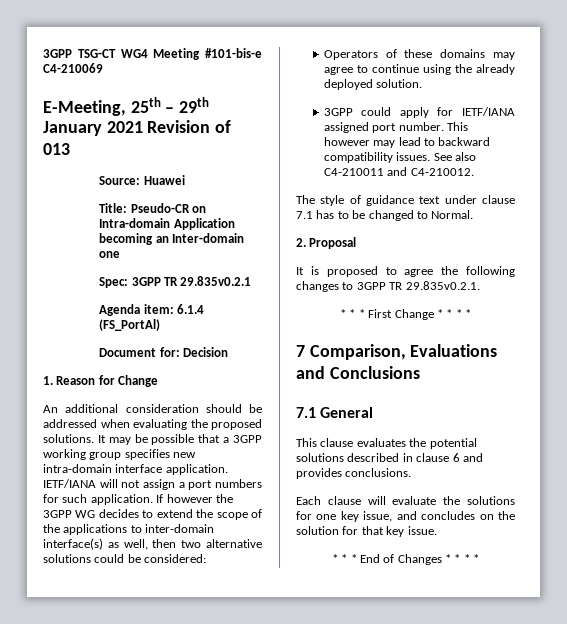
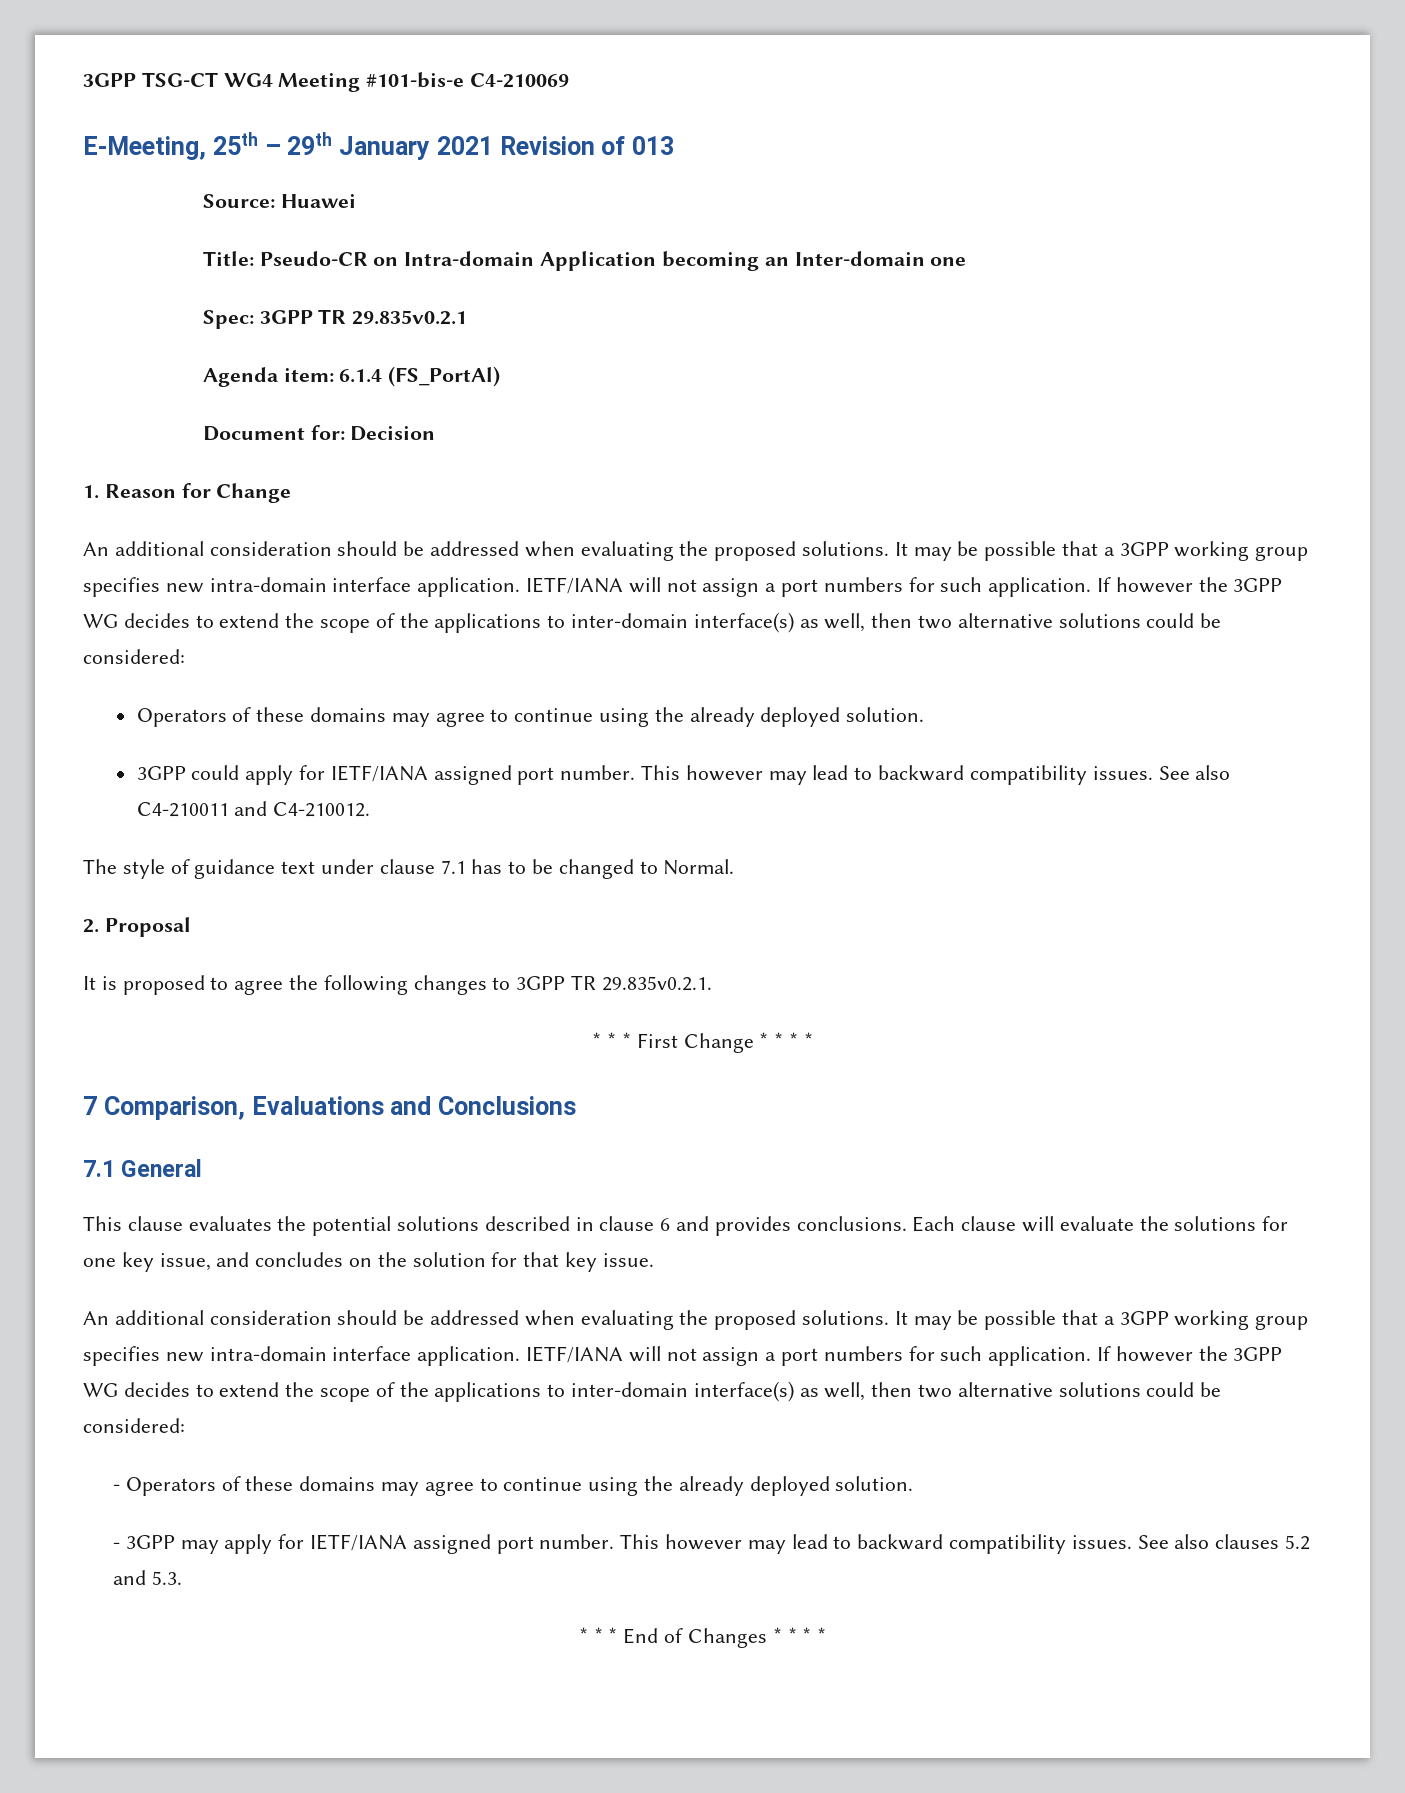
- This clause evaluates the potential solutions described in clause 6 and provides conclusions.
- Each clause will evaluate the solutions for one key issue, and concludes on the solution for that key issue.
+ This clause evaluates the potential solutions described in clause 6 and provides conclusions. Each clause will evaluate the solutions for one key issue, and concludes on the solution for that key issue.
+ An additional consideration should be addressed when evaluating the proposed solutions. It may be possible that a 3GPP working group specifies new intra-domain interface application. IETF/IANA will not assign a port numbers for such application. If however the 3GPP WG decides to extend the scope of the applications to inter-domain interface(s) as well, then two alternative solutions could be considered:
+ - Operators of these domains may agree to continue using the already deployed solution.
+ - 3GPP may apply for IETF/IANA assigned port number. This however may lead to backward compatibility issues. See also clauses 5.2 and 5.3.

